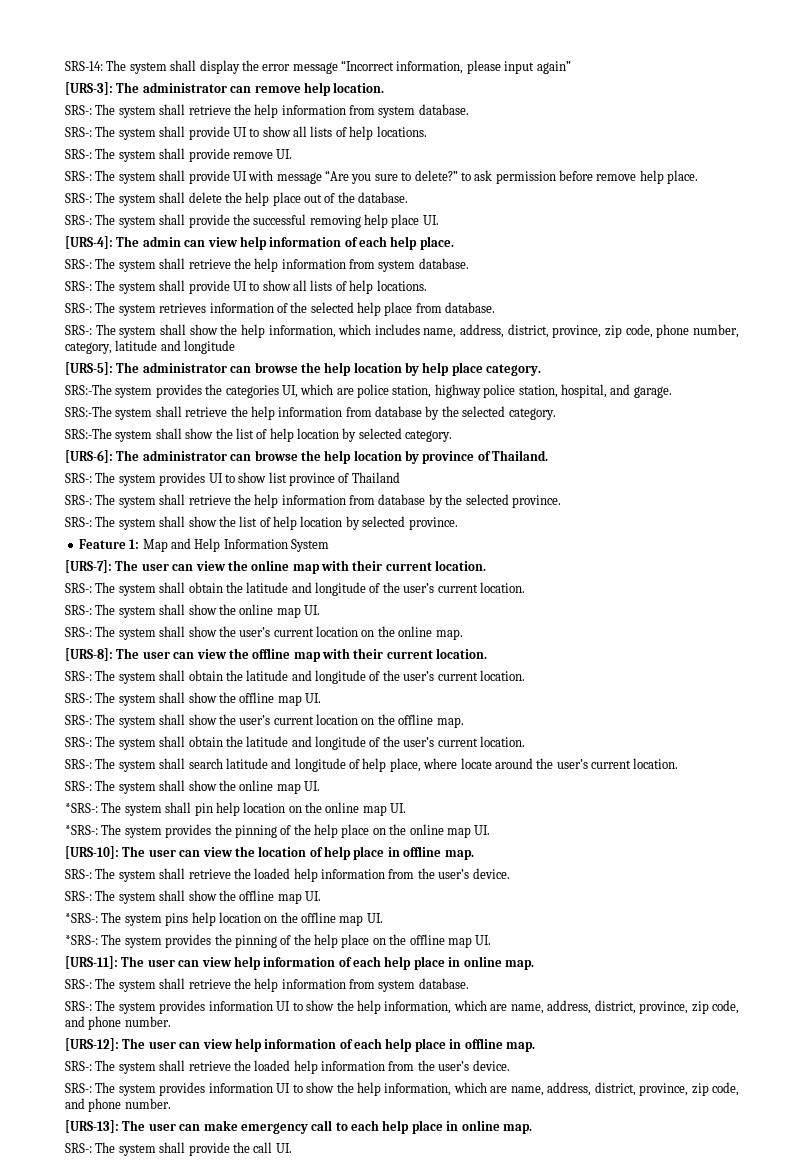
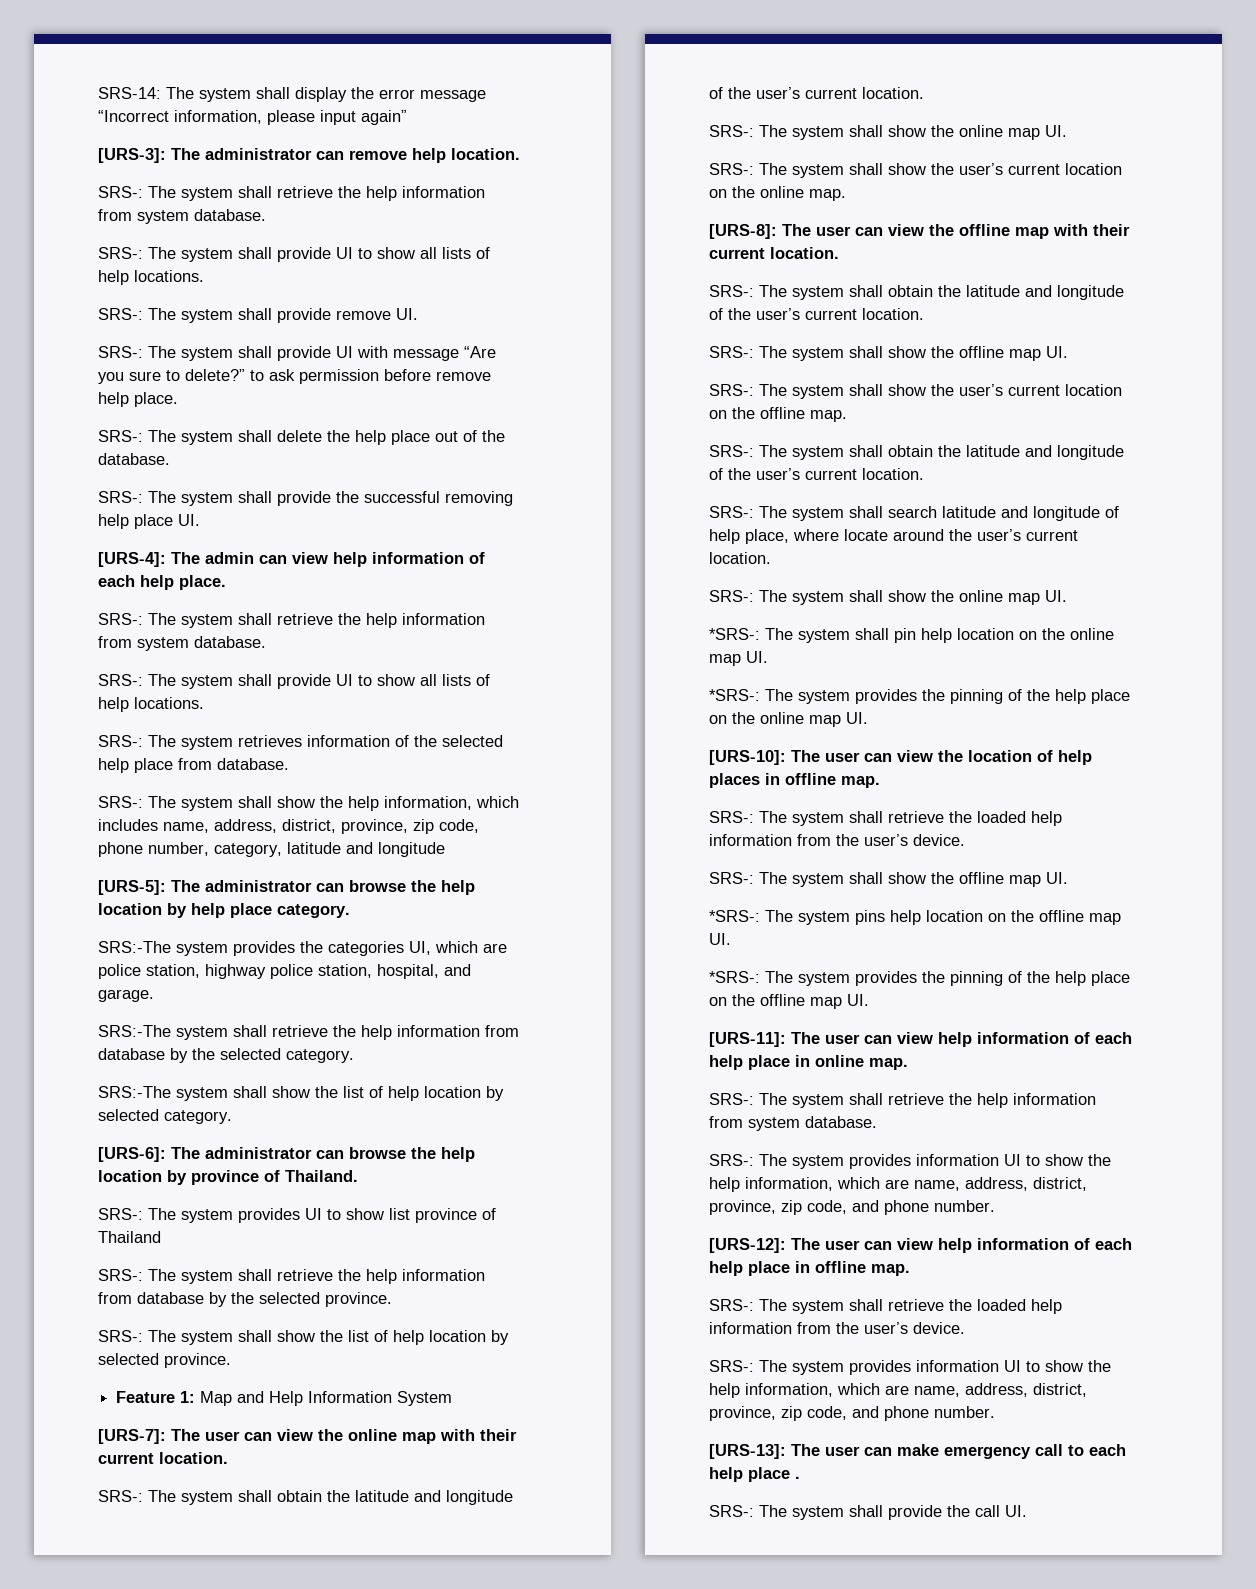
- [URS-10]: The user can view the location of help place in offline map.
+ [URS-10]: The user can view the location of help places in offline map.
- [URS-13]: The user can make emergency call to each help place in online map.
+ [URS-13]: The user can make emergency call to each help place .

